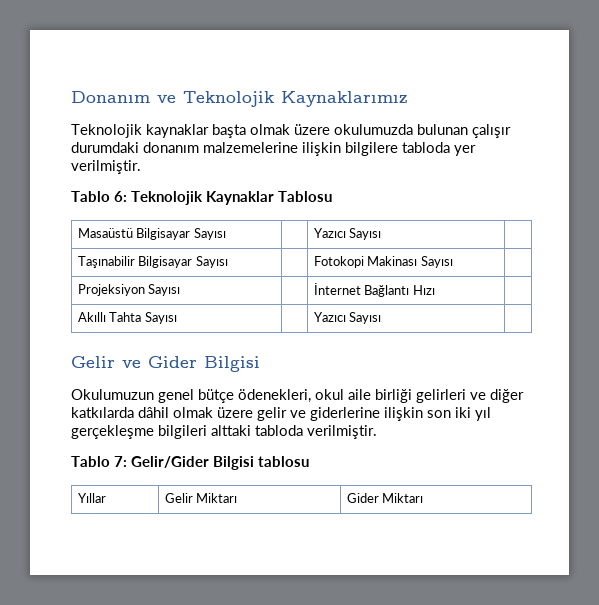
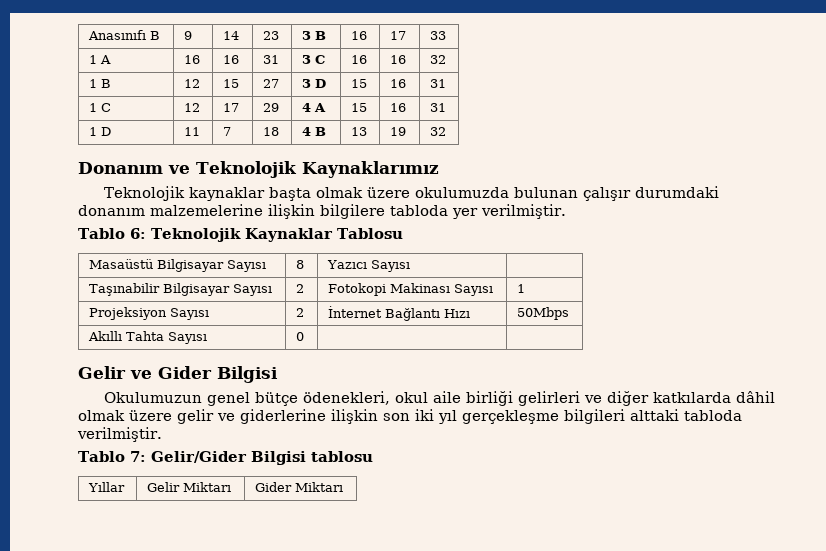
+ Anasınıfı B | 9 | 14 | 23 | 3 B | 16 | 17 | 33
+ 1 A | 16 | 16 | 31 | 3 C | 16 | 16 | 32
+ 1 B | 12 | 15 | 27 | 3 D | 15 | 16 | 31
+ 1 C | 12 | 17 | 29 | 4 A | 15 | 16 | 31
+ 1 D | 11 | 7 | 18 | 4 B | 13 | 19 | 32
- Masaüstü Bilgisayar Sayısı | | Yazıcı Sayısı |
+ Masaüstü Bilgisayar Sayısı | 8 | Yazıcı Sayısı |
- Taşınabilir Bilgisayar Sayısı | | Fotokopi Makinası Sayısı |
+ Taşınabilir Bilgisayar Sayısı | 2 | Fotokopi Makinası Sayısı | 1
- Projeksiyon Sayısı | | İnternet Bağlantı Hızı |
+ Projeksiyon Sayısı | 2 | İnternet Bağlantı Hızı | 50Mbps
- Akıllı Tahta Sayısı | | Yazıcı Sayısı |
+ Akıllı Tahta Sayısı | 0 | |

